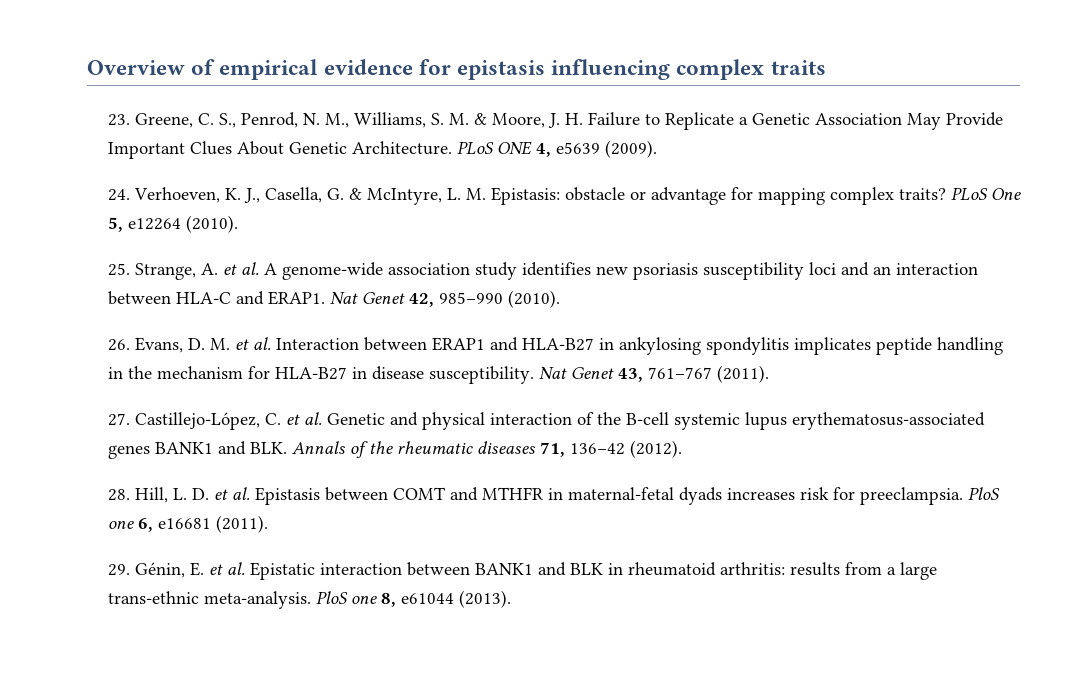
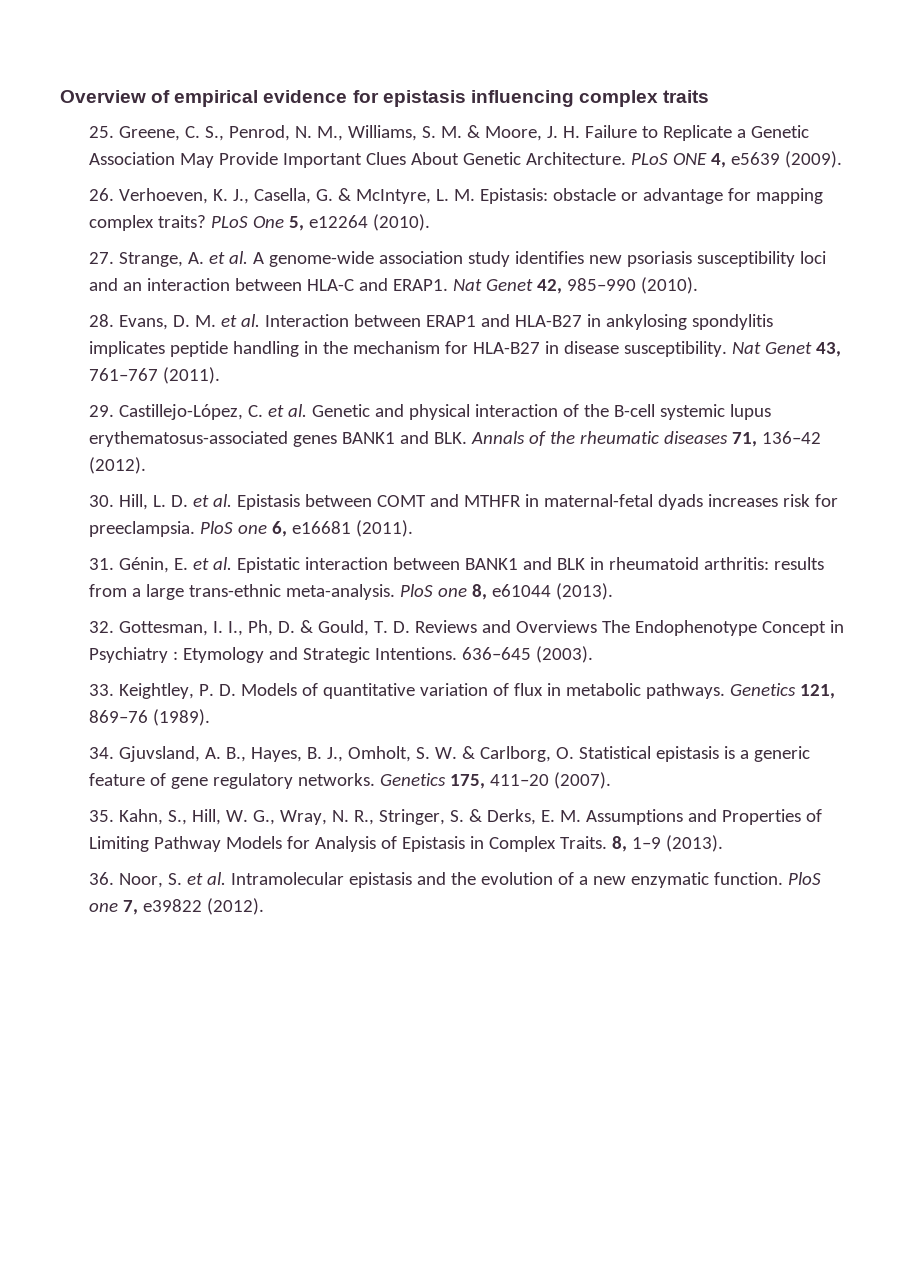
- 23. Greene, C. S., Penrod, N. M., Williams, S. M. & Moore, J. H. Failure to Replicate a Genetic Association May Provide Important Clues About Genetic Architecture.
+ 25. Greene, C. S., Penrod, N. M., Williams, S. M. & Moore, J. H. Failure to Replicate a Genetic Association May Provide Important Clues About Genetic Architecture.
- 24. Verhoeven, K. J., Casella, G. & McIntyre, L. M. Epistasis: obstacle or advantage for mapping complex traits?
+ 26. Verhoeven, K. J., Casella, G. & McIntyre, L. M. Epistasis: obstacle or advantage for mapping complex traits?
- 25. Strange, A. et al. A genome-wide association study identifies new psoriasis susceptibility loci and an interaction between HLA-C and ERAP1.
+ 27. Strange, A. et al. A genome-wide association study identifies new psoriasis susceptibility loci and an interaction between HLA-C and ERAP1.
- 26. Evans, D. M. et al. Interaction between ERAP1 and HLA-B27 in ankylosing spondylitis implicates peptide handling in the mechanism for HLA-B27 in disease susceptibility.
+ 28. Evans, D. M. et al. Interaction between ERAP1 and HLA-B27 in ankylosing spondylitis implicates peptide handling in the mechanism for HLA-B27 in disease susceptibility.
- 27. Castillejo-López, C. et al. Genetic and physical interaction of the B-cell systemic lupus erythematosus-associated genes BANK1 and BLK. Annals of the rheumatic diseases 71, 136–42 (2012).
+ 29. Castillejo-López, C. et al. Genetic and physical interaction of the B-cell systemic lupus erythematosus-associated genes BANK1 and BLK. Annals of the rheumatic diseases 71, 136–42 (2012).
- 28. Hill, L. D. et al. Epistasis between COMT and MTHFR in maternal-fetal dyads increases risk for preeclampsia.
+ 30. Hill, L. D. et al. Epistasis between COMT and MTHFR in maternal-fetal dyads increases risk for preeclampsia.
- 29. Génin, E. et al. Epistatic interaction between BANK1 and BLK in rheumatoid arthritis: results from a large trans-ethnic meta-analysis.
+ 31. Génin, E. et al. Epistatic interaction between BANK1 and BLK in rheumatoid arthritis: results from a large trans-ethnic meta-analysis.
+ 32. Gottesman, I. I., Ph, D. & Gould, T. D. Reviews and Overviews The Endophenotype Concept in Psychiatry : Etymology and Strategic Intentions. 636–645 (2003).
+ 33. Keightley, P. D. Models of quantitative variation of flux in metabolic pathways. Genetics 121, 869–76 (1989).
+ 34. Gjuvsland, A. B., Hayes, B. J., Omholt, S. W. & Carlborg, O. Statistical epistasis is a generic feature of gene regulatory networks. Genetics 175, 411–20 (2007).
+ 35. Kahn, S., Hill, W. G., Wray, N. R., Stringer, S. & Derks, E. M. Assumptions and Properties of Limiting Pathway Models for Analysis of Epistasis in Complex Traits. 8, 1–9 (2013).
+ 36. Noor, S. et al. Intramolecular epistasis and the evolution of a new enzymatic function. PloS one 7, e39822 (2012).

